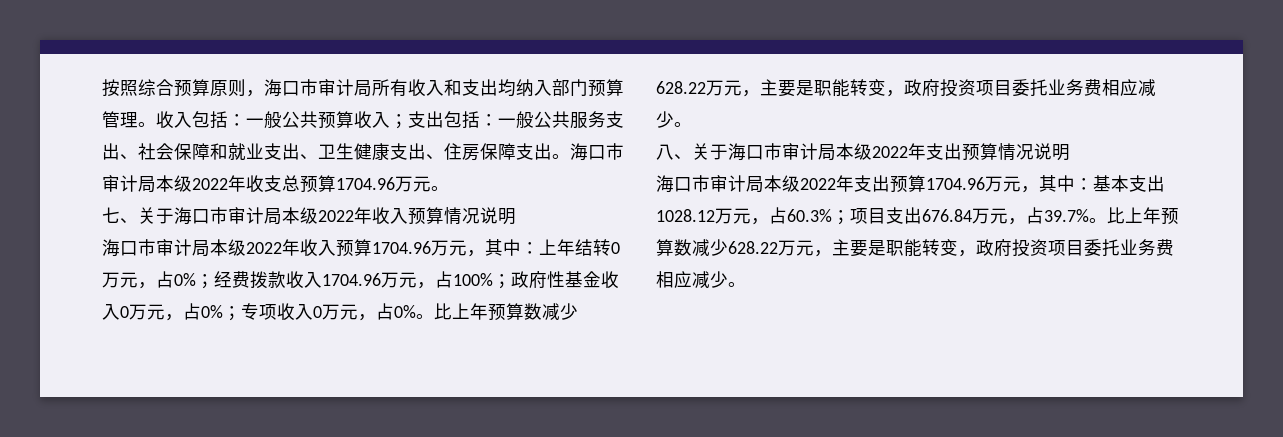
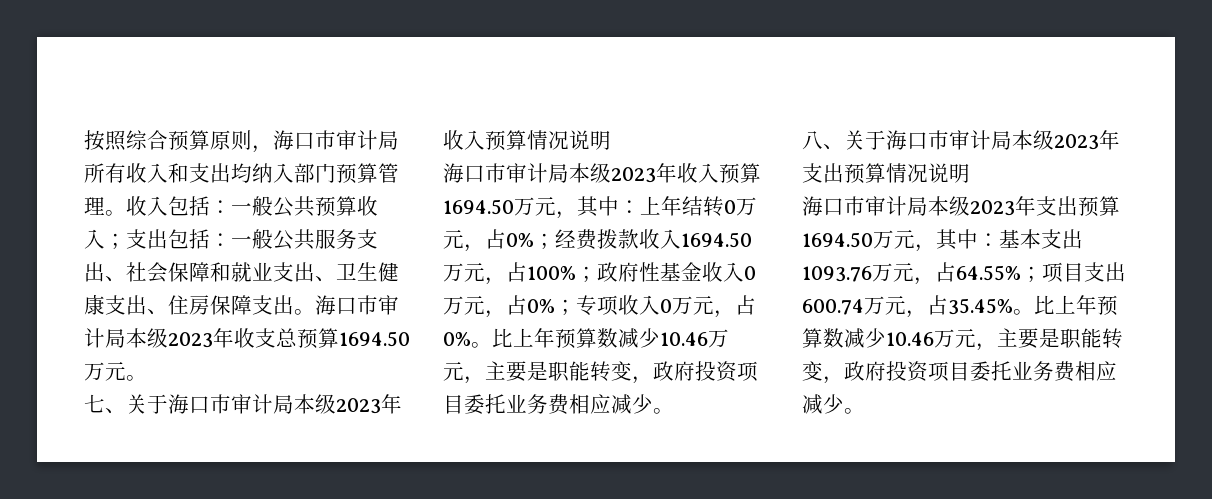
- 海口市审计局本级2022年收支总预算1704.96万元。
+ 海口市审计局本级2023年收支总预算1694.50万元。
- 七、关于海口市审计局本级2022年收入预算情况说明
+ 七、关于海口市审计局本级2023年收入预算情况说明
- 海口市审计局本级2022年收入预算1704.96万元，其中：上年结转0万元，占0%；经费拨款收入1704.96万元，占100%；政府性基金收入0万元，占0%；专项收入0万元，占0%。比上年预算数减少628.22万元，主要是职能转变，政府投资项目委托业务费相应减少。
+ 海口市审计局本级2023年收入预算1694.50万元，其中：上年结转0万元，占0%；经费拨款收入1694.50万元，占100%；政府性基金收入0万元，占0%；专项收入0万元，占0%。比上年预算数减少10.46万元，主要是职能转变，政府投资项目委托业务费相应减少。
- 八、关于海口市审计局本级2022年支出预算情况说明
+ 八、关于海口市审计局本级2023年支出预算情况说明
- 海口市审计局本级2022年支出预算1704.96万元，其中：基本支出1028.12万元，占60.3%；项目支出676.84万元，占39.7%。比上年预算数减少628.22万元，主要是职能转变，政府投资项目委托业务费相应减少。
+ 海口市审计局本级2023年支出预算1694.50万元，其中：基本支出1093.76万元，占64.55%；项目支出600.74万元，占35.45%。比上年预算数减少10.46万元，主要是职能转变，政府投资项目委托业务费相应减少。

